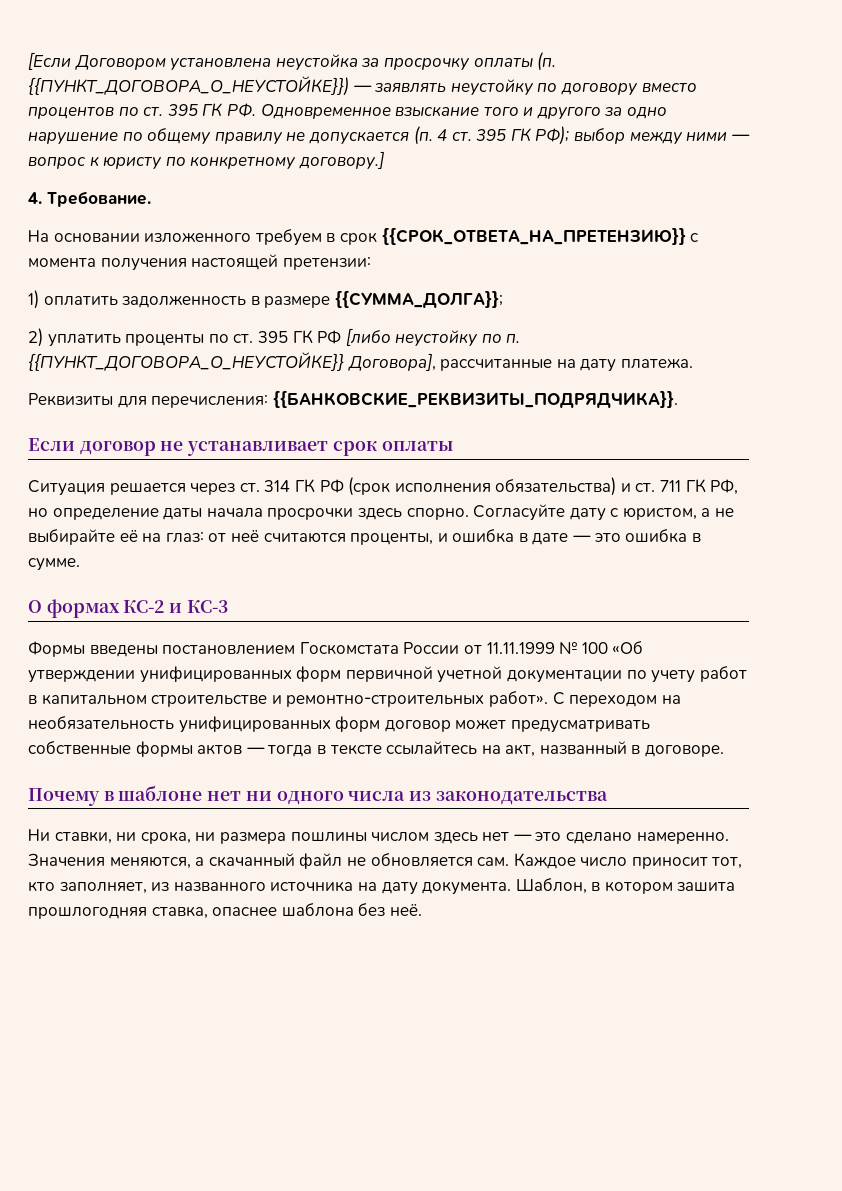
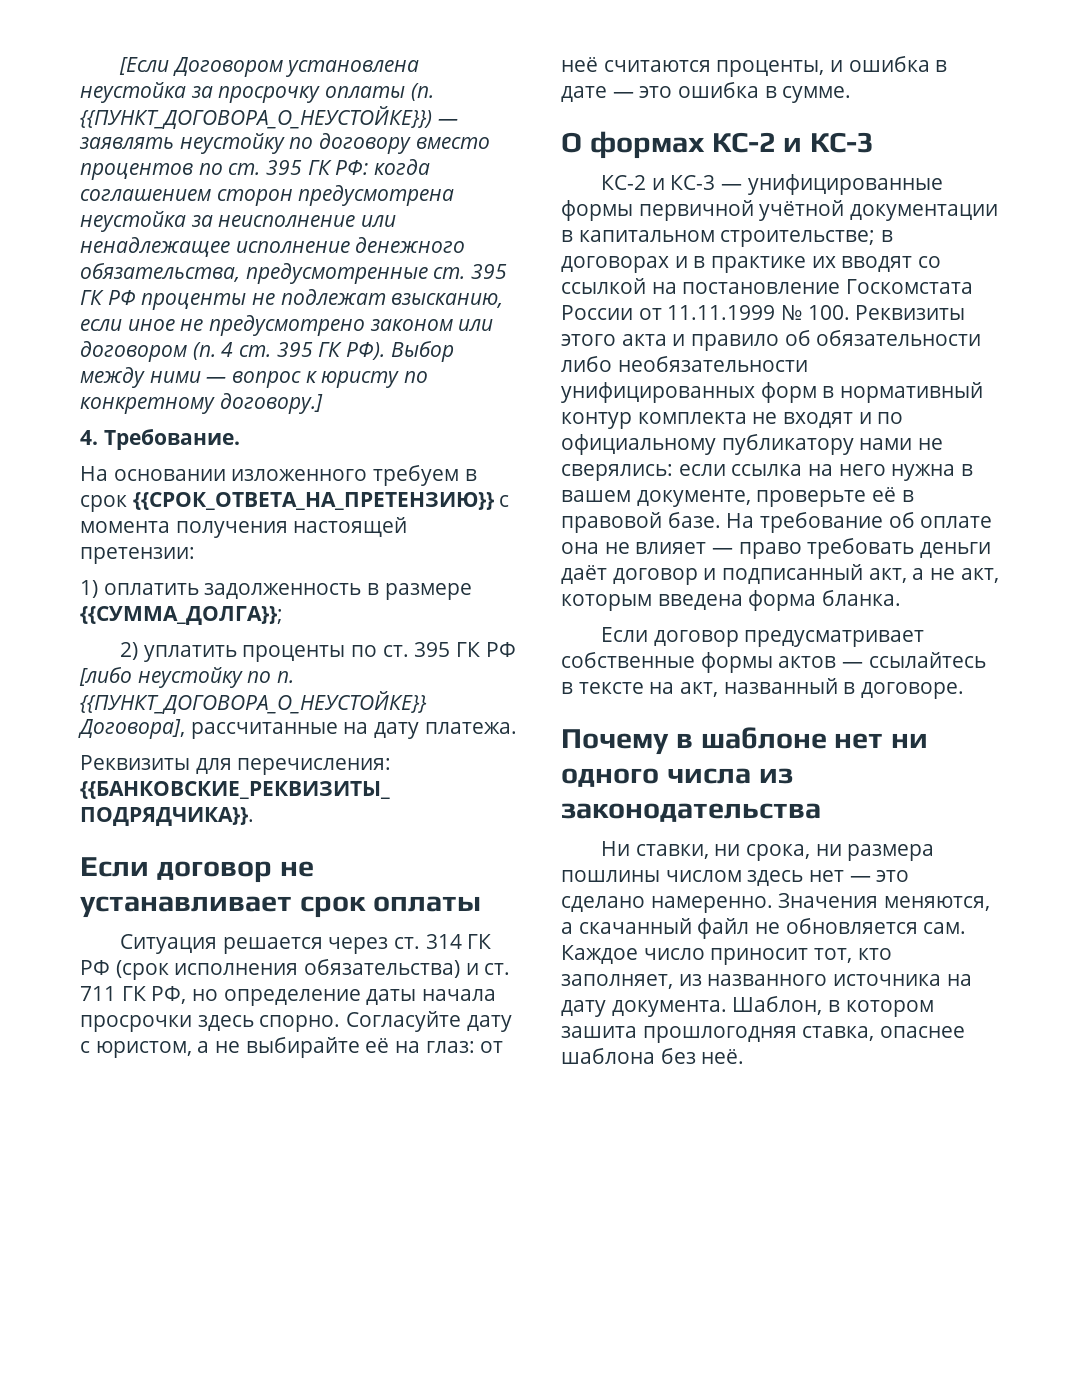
- [Если Договором установлена неустойка за просрочку оплаты (п. {{ПУНКТ_ДОГОВОРА_О_НЕУСТОЙКЕ}}) — заявлять неустойку по договору вместо процентов по ст. 395 ГК РФ. Одновременное взыскание того и другого за одно нарушение по общему правилу не допускается (п. 4 ст. 395 ГК РФ); выбор между ними — вопрос к юристу по конкретному договору.]
+ [Если Договором установлена неустойка за просрочку оплаты (п. {{ПУНКТ_ДОГОВОРА_О_НЕУСТОЙКЕ}}) — заявлять неустойку по договору вместо процентов по ст. 395 ГК РФ: когда соглашением сторон предусмотрена неустойка за неисполнение или ненадлежащее исполнение денежного обязательства, предусмотренные ст. 395 ГК РФ проценты не подлежат взысканию, если иное не предусмотрено законом или договором (п. 4 ст. 395 ГК РФ). Выбор между ними — вопрос к юристу по конкретному договору.]
- Формы введены постановлением Госкомстата России от 11.11.1999 № 100 «Об утверждении унифицированных форм первичной учетной документации по учету работ в капитальном строительстве и ремонтно-строительных работ». С переходом на необязательность унифицированных форм договор может предусматривать собственные формы актов — тогда в тексте ссылайтесь на акт, названный в договоре.
+ КС-2 и КС-3 — унифицированные формы первичной учётной документации в капитальном строительстве; в договорах и в практике их вводят со ссылкой на постановление Госкомстата России от 11.11.1999 № 100. Реквизиты этого акта и правило об обязательности либо необязательности унифицированных форм в нормативный контур комплекта не входят и по официальному публикатору нами не сверялись: если ссылка на него нужна в вашем документе, проверьте её в правовой базе. На требование об оплате она не влияет — право требовать деньги даёт договор и подписанный акт, а не акт, которым введена форма бланка.
+ Если договор предусматривает собственные формы актов — ссылайтесь в тексте на акт, названный в договоре.

